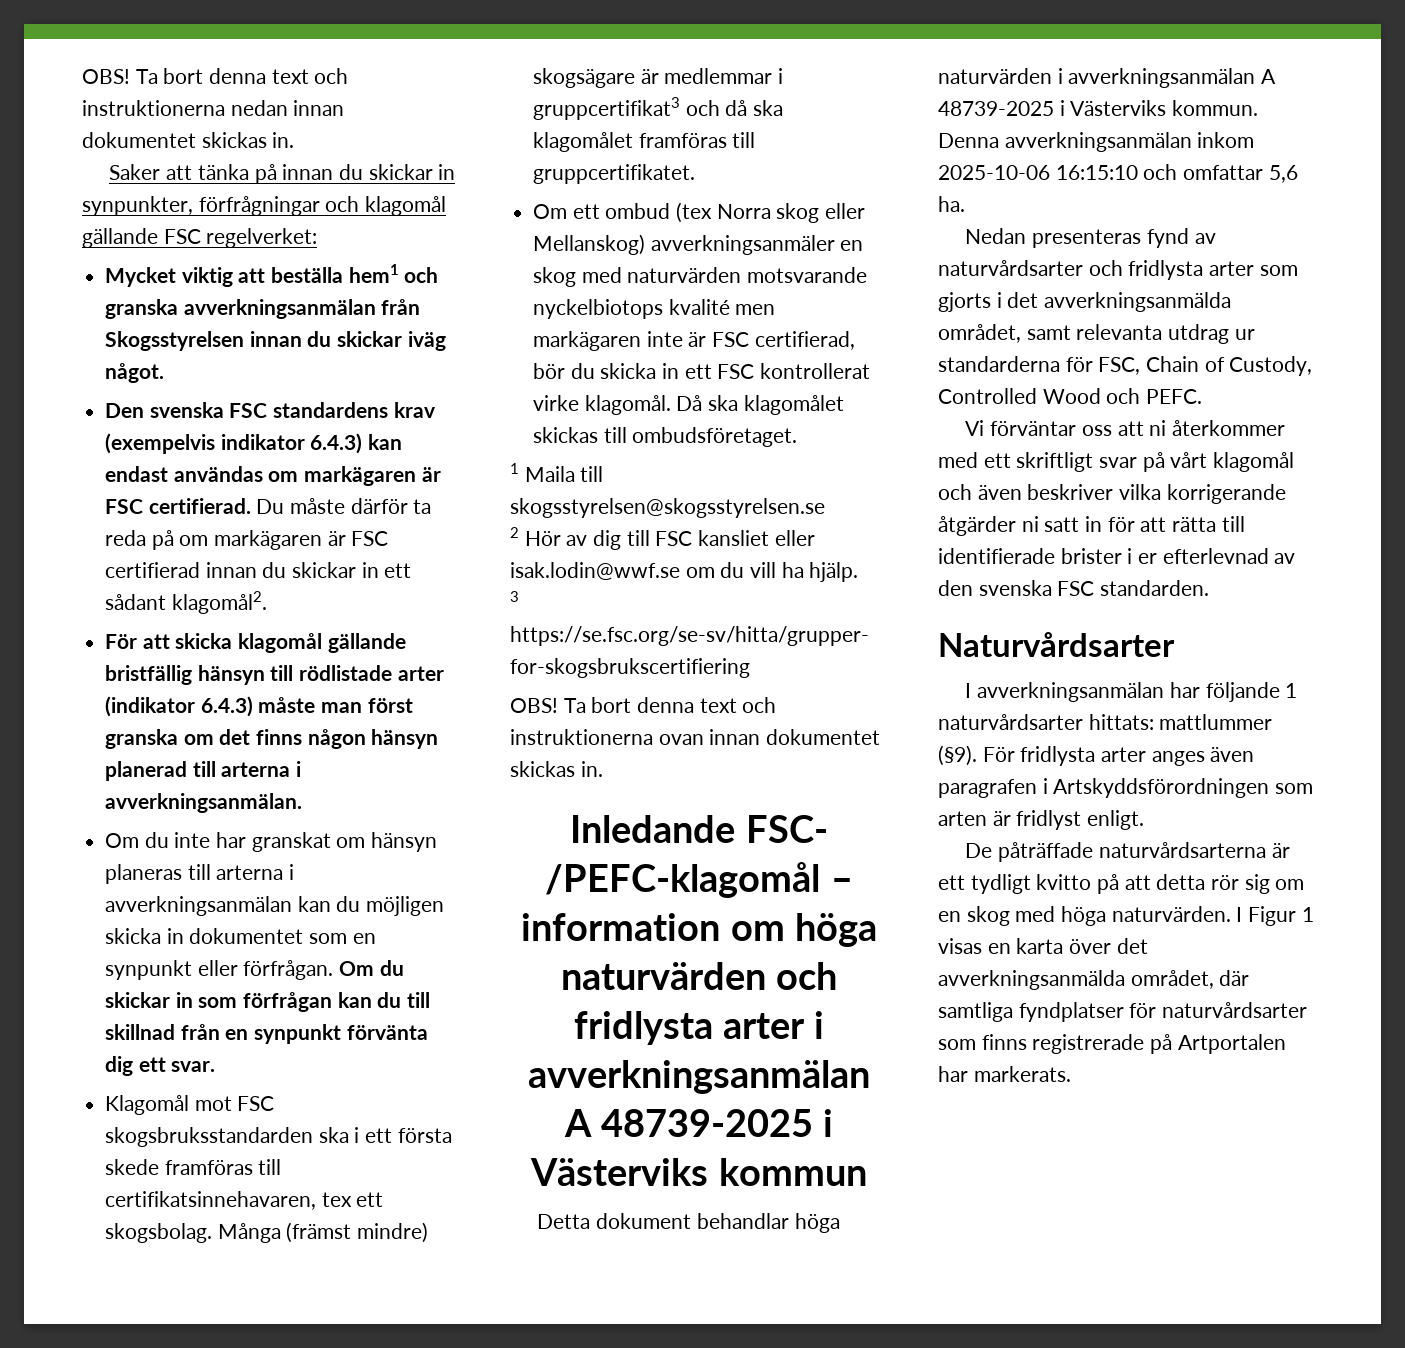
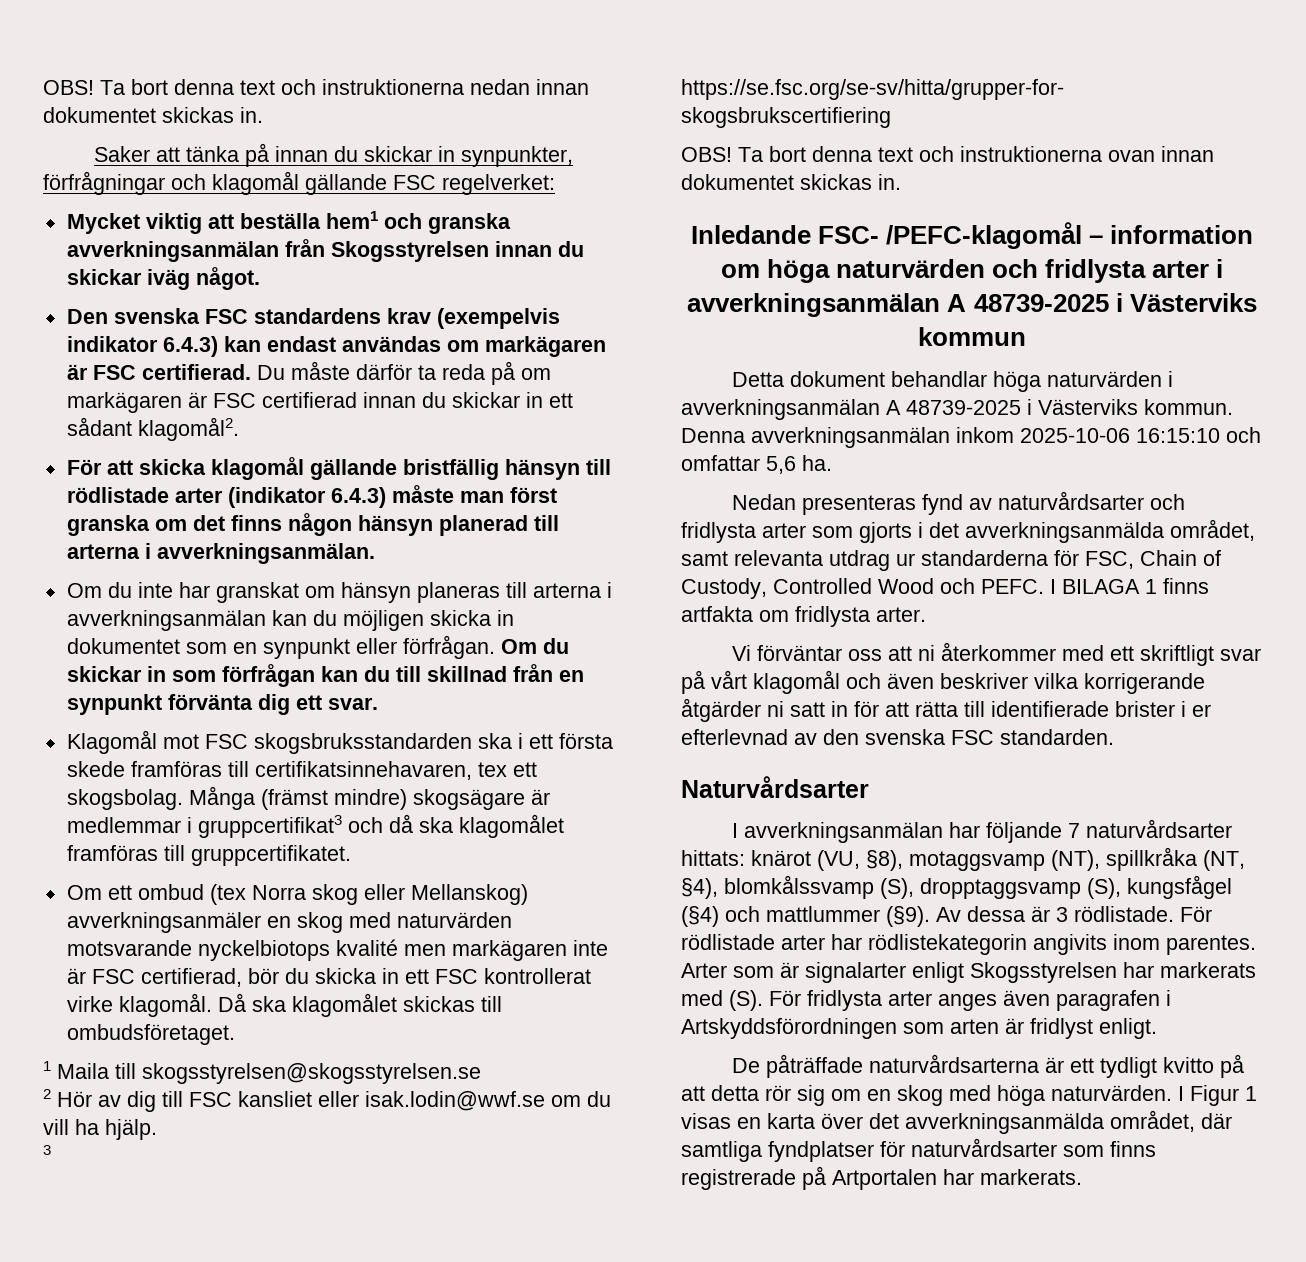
+ I BILAGA 1 finns artfakta om fridlysta arter.
- I avverkningsanmälan har följande 1 naturvårdsarter hittats: mattlummer (§9). För fridlysta arter anges även paragrafen i Artskyddsförordningen som arten är fridlyst enligt.
+ I avverkningsanmälan har följande 7 naturvårdsarter hittats: knärot (VU, §8), motaggsvamp (NT), spillkråka (NT, §4), blomkålssvamp (S), dropptaggsvamp (S), kungsfågel (§4) och mattlummer (§9). Av dessa är 3 rödlistade. För rödlistade arter har rödlistekategorin angivits inom parentes. Arter som är signalarter enligt Skogsstyrelsen har markerats med (S). För fridlysta arter anges även paragrafen i Artskyddsförordningen som arten är fridlyst enligt.

